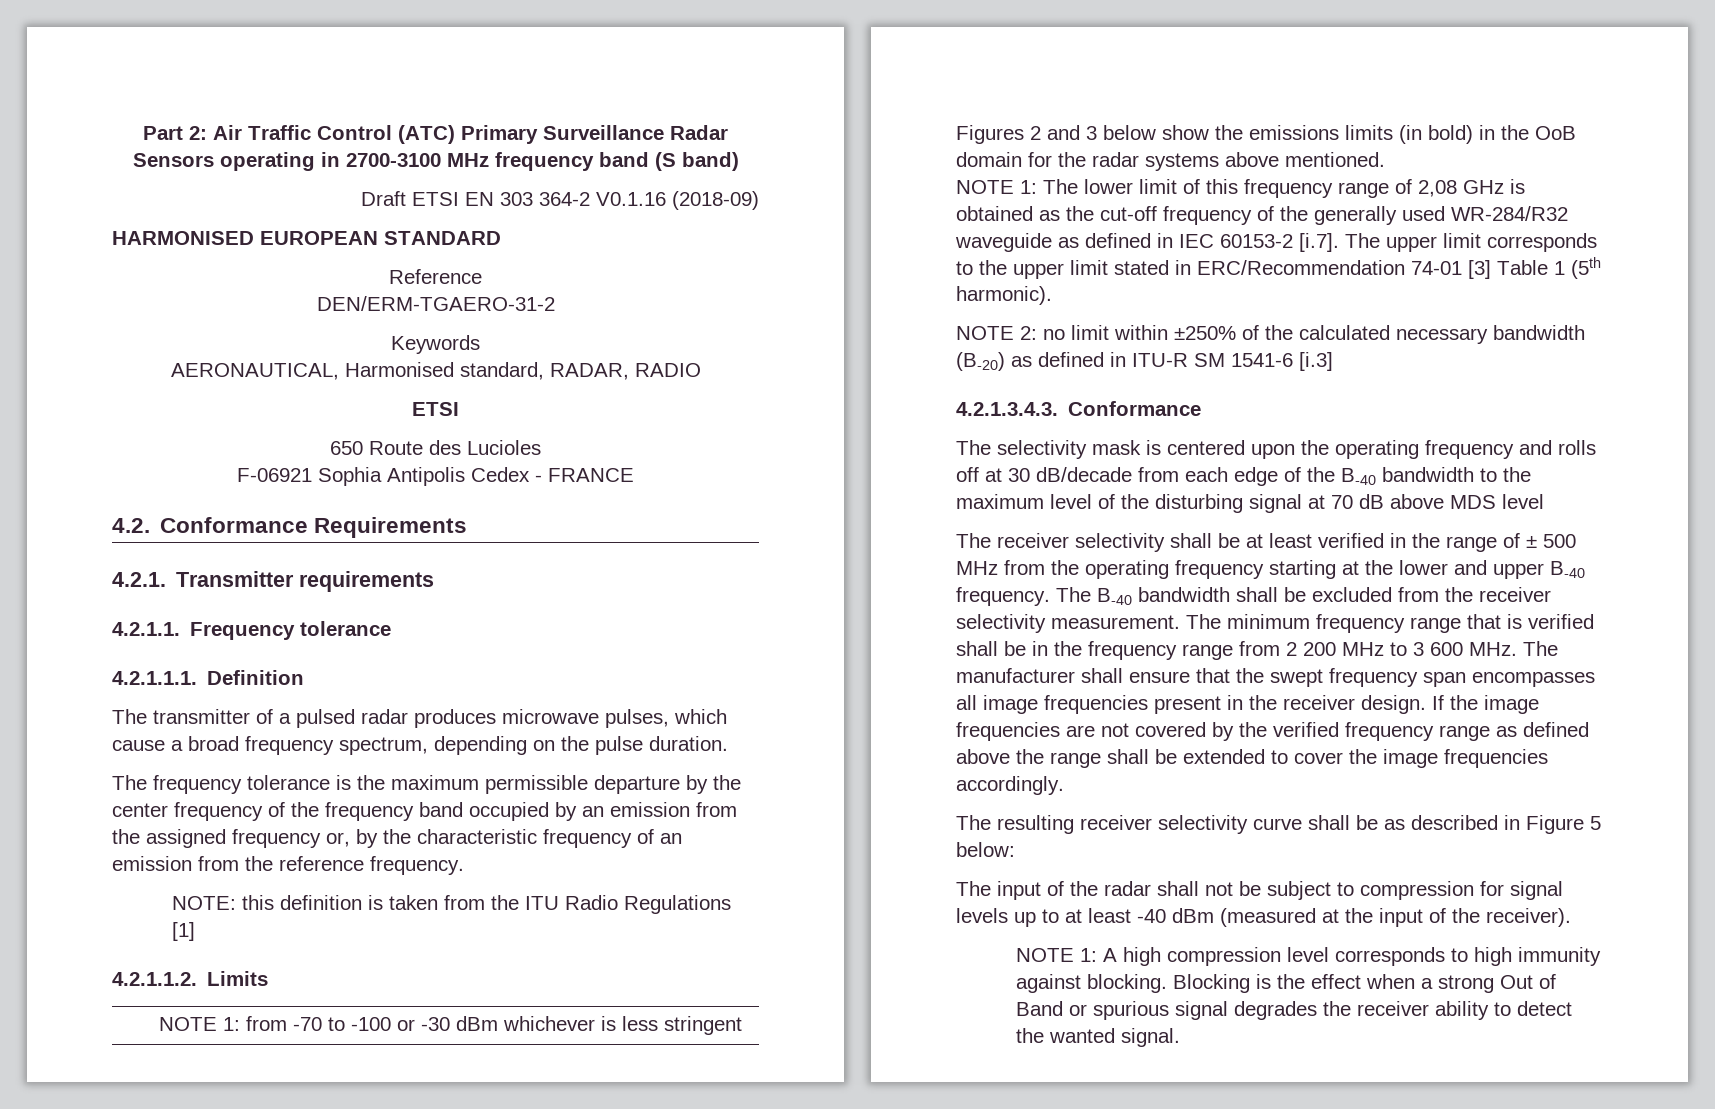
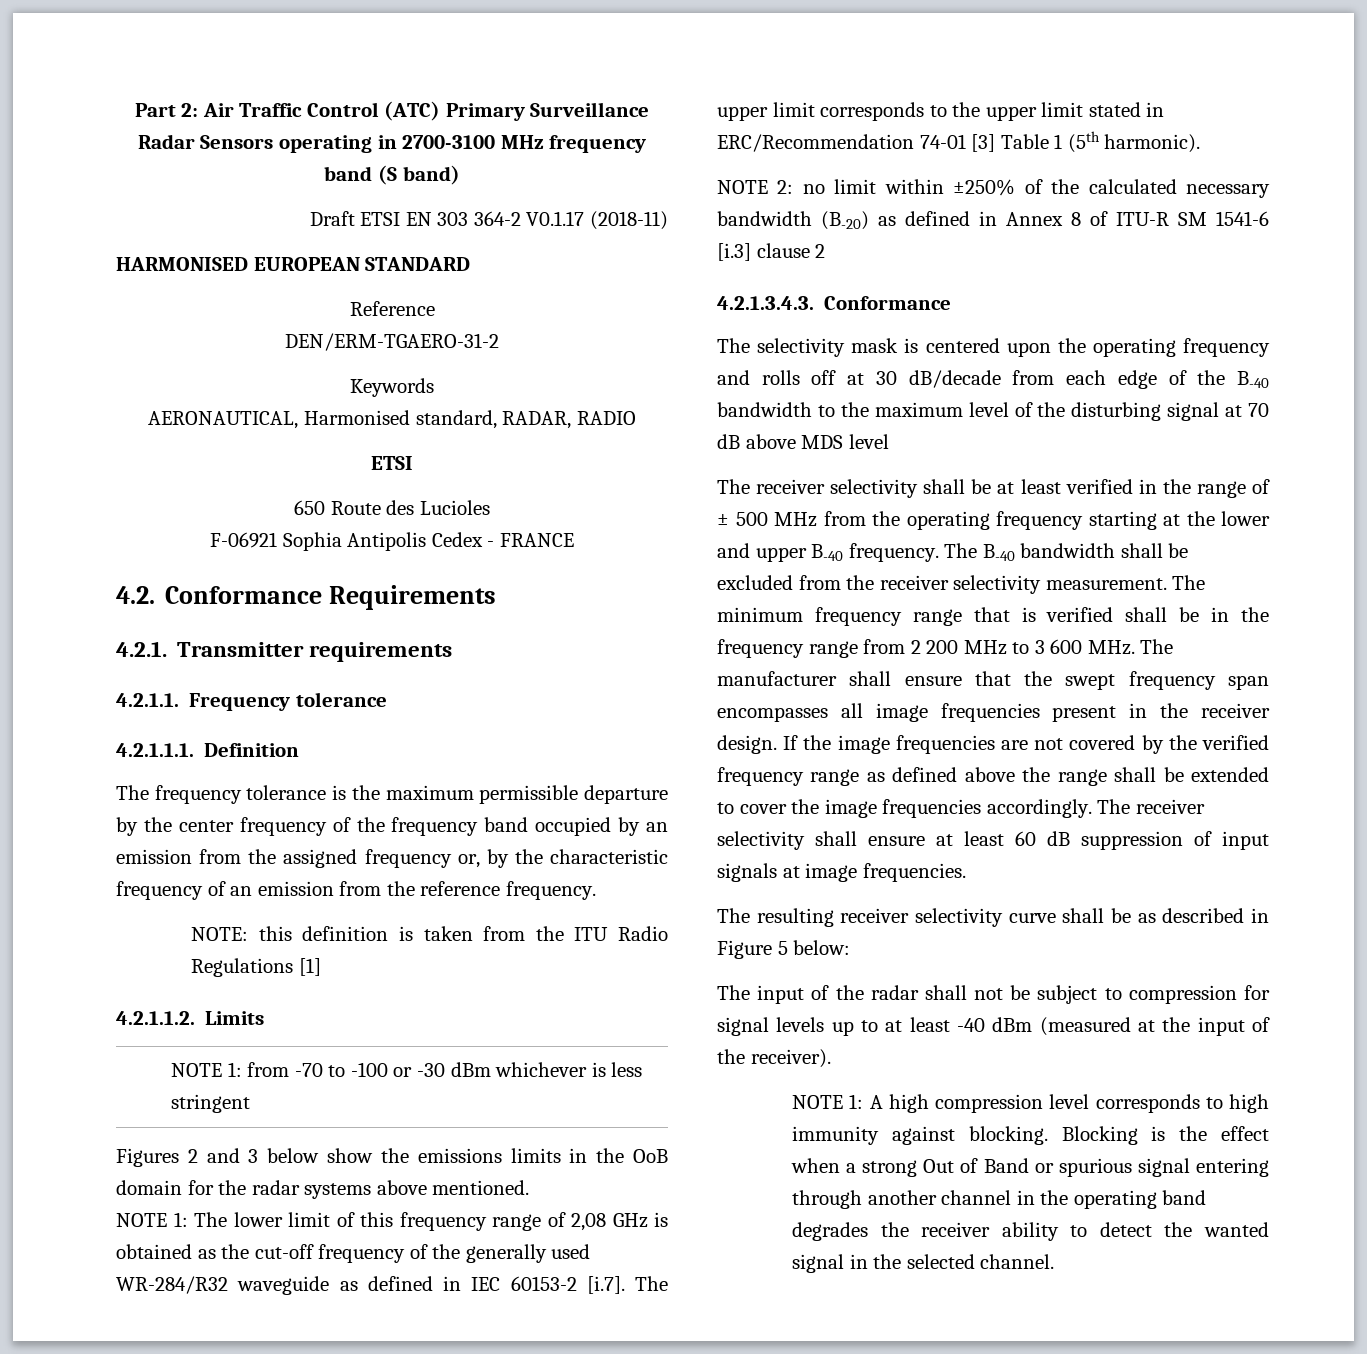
- Draft ETSI EN 303 364-2 V0.1.16 (2018-09)
+ Draft ETSI EN 303 364-2 V0.1.17 (2018-11)
- The transmitter of a pulsed radar produces microwave pulses, which cause a broad frequency spectrum, depending on the pulse duration.
- Figures 2 and 3 below show the emissions limits (in bold) in the OoB domain for the radar systems above mentioned.
+ Figures 2 and 3 below show the emissions limits in the OoB domain for the radar systems above mentioned.
- NOTE 2: no limit within ±250% of the calculated necessary bandwidth (B-20) as defined in ITU-R SM 1541-6 [i.3]
+ NOTE 2: no limit within ±250% of the calculated necessary bandwidth (B-20) as defined in Annex 8 of ITU-R SM 1541-6 [i.3] clause 2
+ The receiver selectivity shall ensure at least 60 dB suppression of input signals at image frequencies.
- Blocking is the effect when a strong Out of Band or spurious signal degrades the receiver ability to detect the wanted signal.
+ Blocking is the effect when a strong Out of Band or spurious signal entering through another channel in the operating band degrades the receiver ability to detect the wanted signal in the selected channel.

